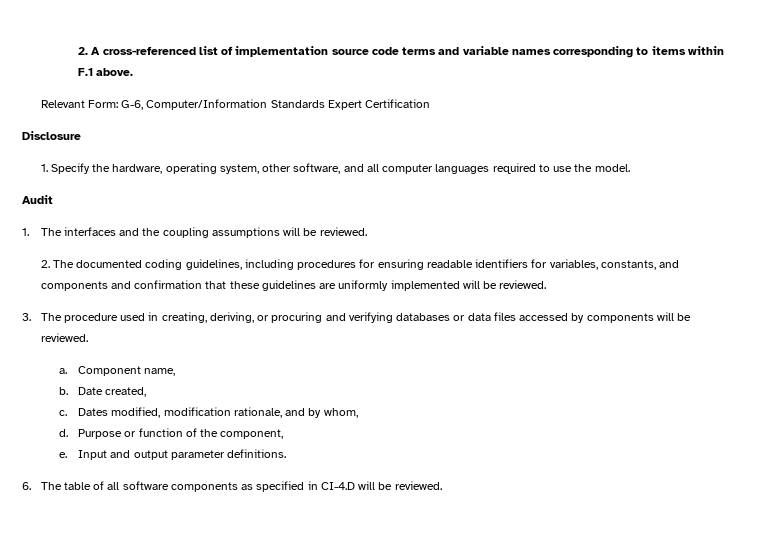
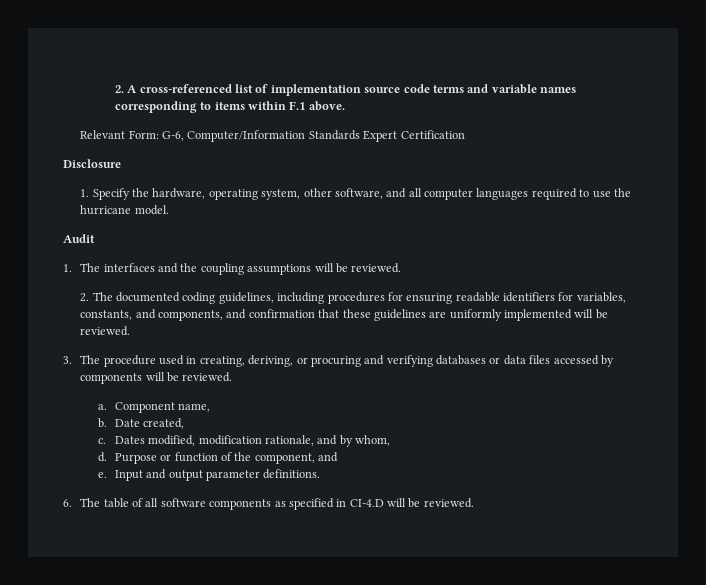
- 1. Specify the hardware, operating system, other software, and all computer languages required to use the model.
+ 1. Specify the hardware, operating system, other software, and all computer languages required to use the hurricane model.
- 2. The documented coding guidelines, including procedures for ensuring readable identifiers for variables, constants, and components and confirmation that these guidelines are uniformly implemented will be reviewed.
+ 2. The documented coding guidelines, including procedures for ensuring readable identifiers for variables, constants, and components, and confirmation that these guidelines are uniformly implemented will be reviewed.
- Purpose or function of the component,
+ Purpose or function of the component, and

